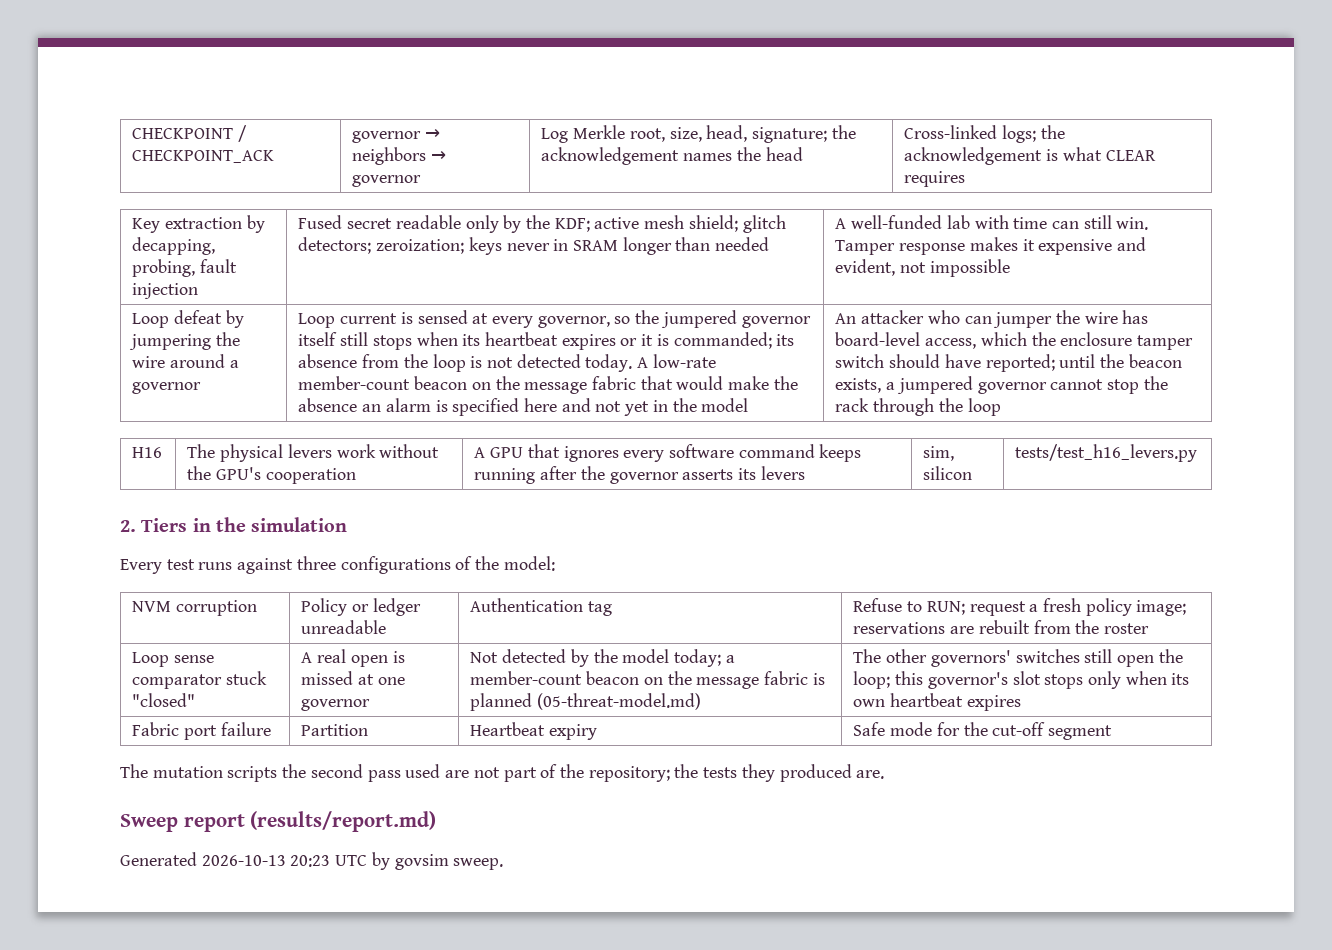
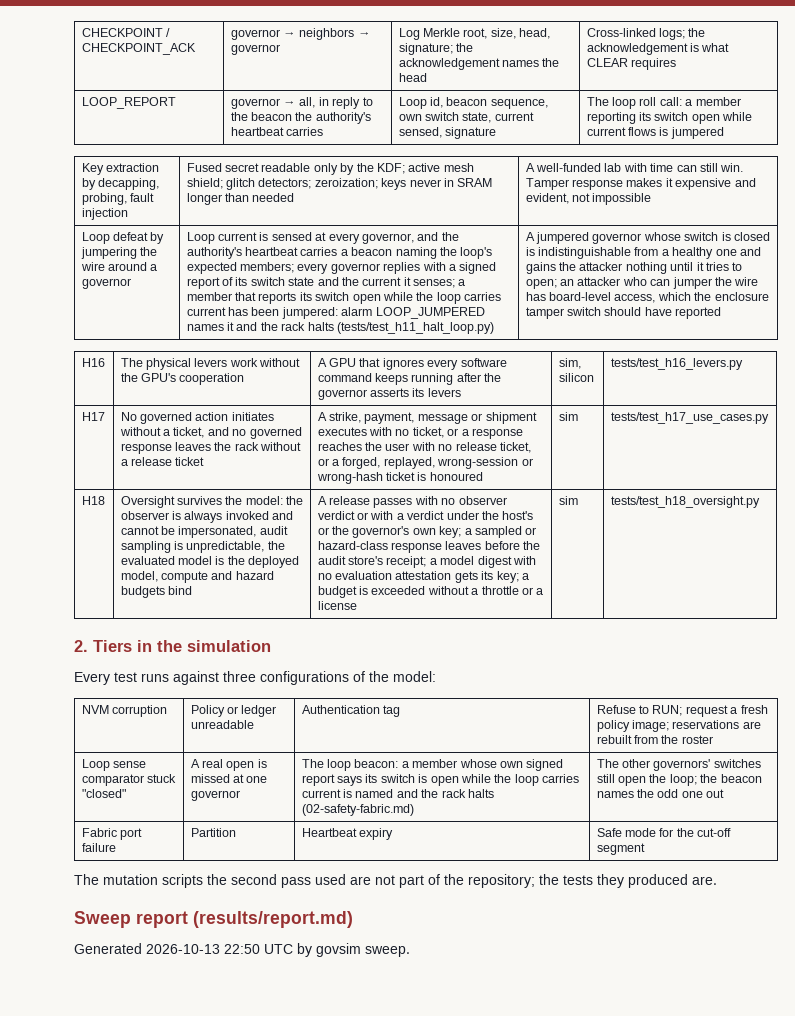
+ LOOP_REPORT | governor → all, in reply to the beacon the authority's heartbeat carries | Loop id, beacon sequence, own switch state, current sensed, signature | The loop roll call: a member reporting its switch open while current flows is jumpered
- Loop current is sensed at every governor, so the jumpered governor itself still stops when its heartbeat expires or it is commanded; its absence from the loop is not detected today. A low-rate member-count beacon on the message fabric that would make the absence an alarm is specified here and not yet in the model | An attacker who can jumper the wire has board-level access, which the enclosure tamper switch should have reported; until the beacon exists, a jumpered governor cannot stop the rack through the loop
+ Loop current is sensed at every governor, and the authority's heartbeat carries a beacon naming the loop's expected members; every governor replies with a signed report of its switch state and the current it senses; a member that reports its switch open while the loop carries current has been jumpered: alarm LOOP_JUMPERED names it and the rack halts (tests/test_h11_halt_loop.py) | A jumpered governor whose switch is closed is indistinguishable from a healthy one and gains the attacker nothing until it tries to open; an attacker who can jumper the wire has board-level access, which the enclosure tamper switch should have reported
+ H17 | No governed action initiates without a ticket, and no governed response leaves the rack without a release ticket | A strike, payment, message or shipment executes with no ticket, or a response reaches the user with no release ticket, or a forged, replayed, wrong-session or wrong-hash ticket is honoured | sim | tests/test_h17_use_cases.py
+ H18 | Oversight survives the model: the observer is always invoked and cannot be impersonated, audit sampling is unpredictable, the evaluated model is the deployed model, compute and hazard budgets bind | A release passes with no observer verdict or with a verdict under the host's or the governor's own key; a sampled or hazard-class response leaves before the audit store's receipt; a model digest with no evaluation attestation gets its key; a budget is exceeded without a throttle or a license | sim | tests/test_h18_oversight.py
- Not detected by the model today; a member-count beacon on the message fabric is planned (05-threat-model.md)
+ The loop beacon: a member whose own signed report says its switch is open while the loop carries current is named and the rack halts (02-safety-fabric.md)
- The other governors' switches still open the loop; this governor's slot stops only when its own heartbeat expires
+ The other governors' switches still open the loop; the beacon names the odd one out
- Generated 2026-10-13 20:23 UTC by govsim sweep.
+ Generated 2026-10-13 22:50 UTC by govsim sweep.

